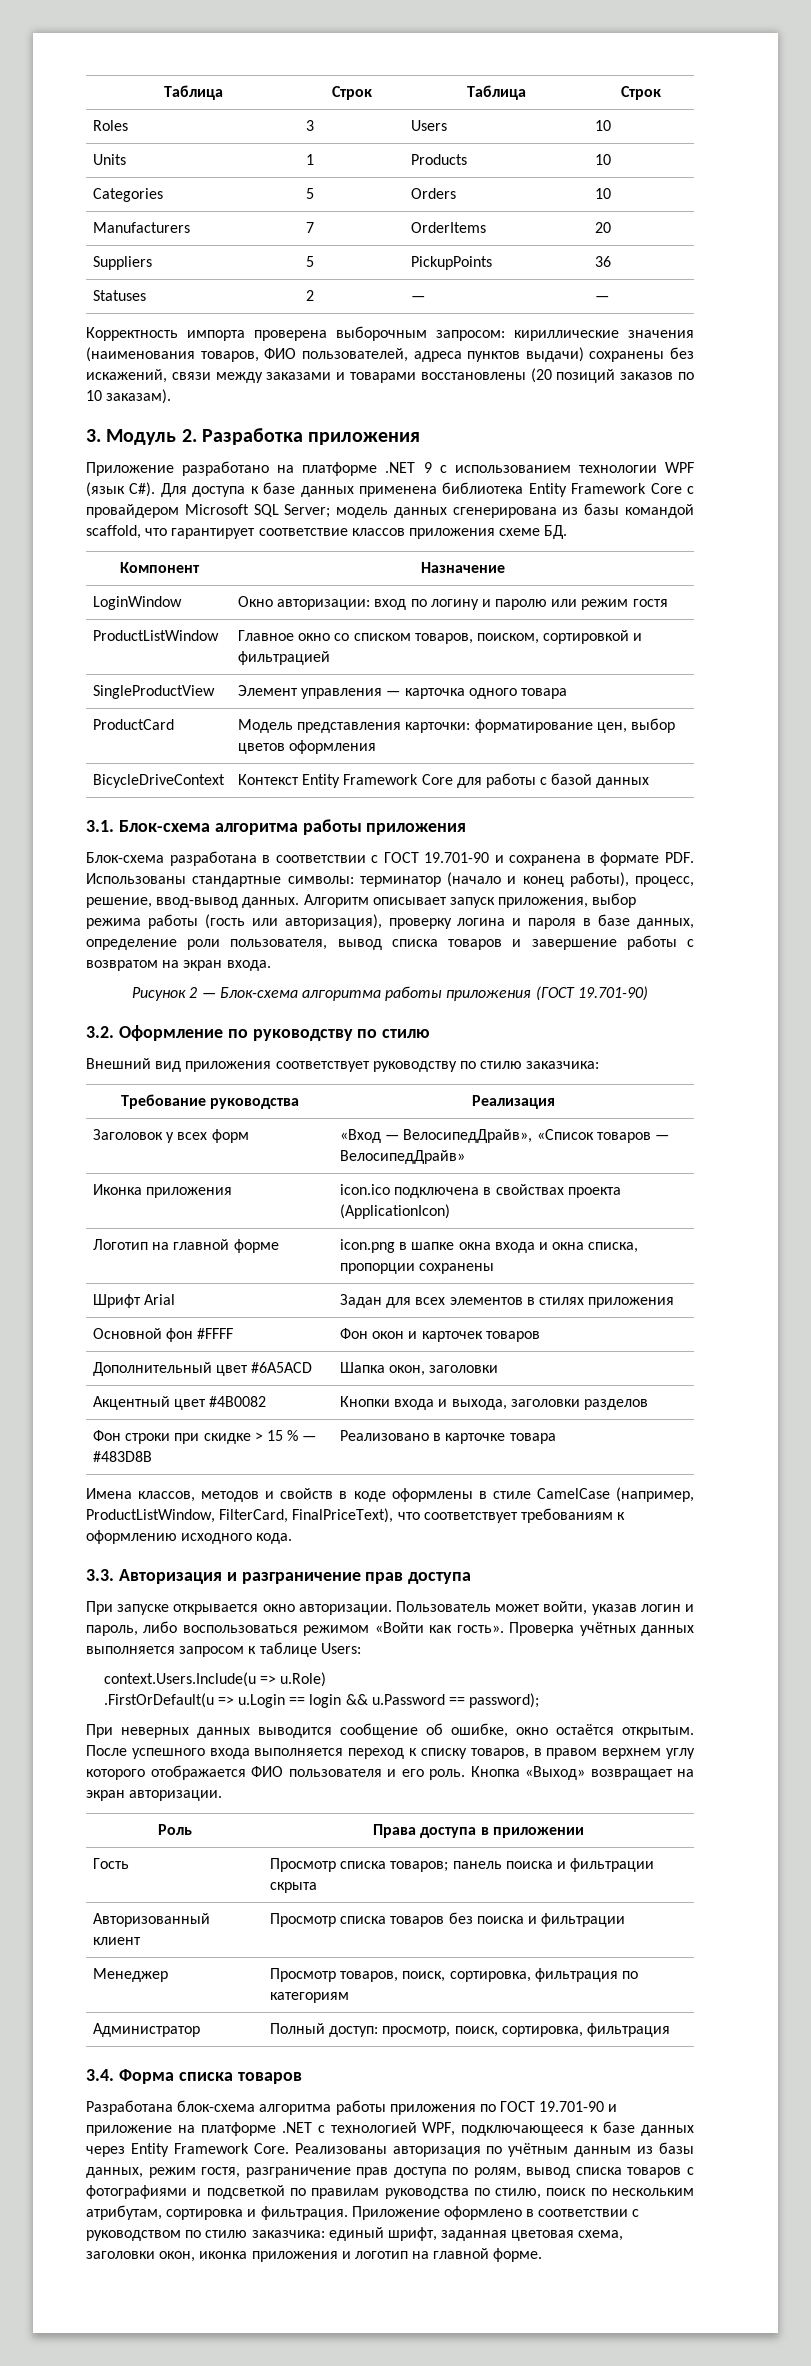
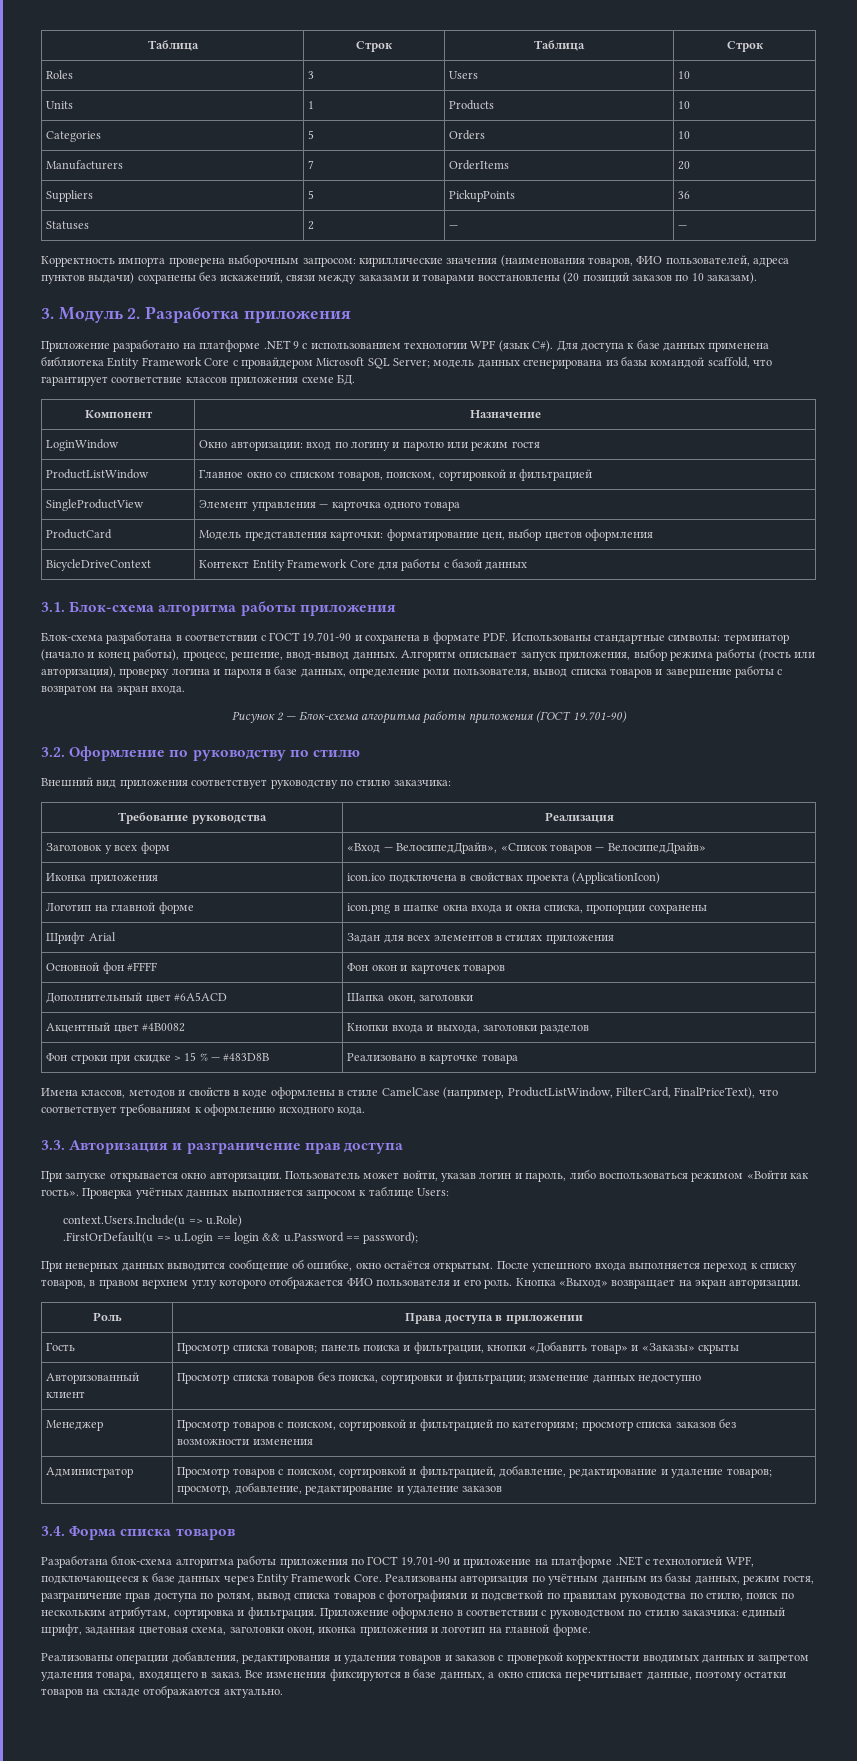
- Гость | Просмотр списка товаров; панель поиска и фильтрации скрыта
+ Гость | Просмотр списка товаров; панель поиска и фильтрации, кнопки «Добавить товар» и «Заказы» скрыты
- Авторизованный клиент | Просмотр списка товаров без поиска и фильтрации
- Менеджер | Просмотр товаров, поиск, сортировка, фильтрация по категориям
- Администратор | Полный доступ: просмотр, поиск, сортировка, фильтрация
+ Авторизованный клиент | Просмотр списка товаров без поиска, сортировки и фильтрации; изменение данных недоступно
+ Менеджер | Просмотр товаров с поиском, сортировкой и фильтрацией по категориям; просмотр списка заказов без возможности изменения
+ Администратор | Просмотр товаров с поиском, сортировкой и фильтрацией, добавление, редактирование и удаление товаров; просмотр, добавление, редактирование и удаление заказов
+ Реализованы операции добавления, редактирования и удаления товаров и заказов с проверкой корректности вводимых данных и запретом удаления товара, входящего в заказ. Все изменения фиксируются в базе данных, а окно списка перечитывает данные, поэтому остатки товаров на складе отображаются актуально.

